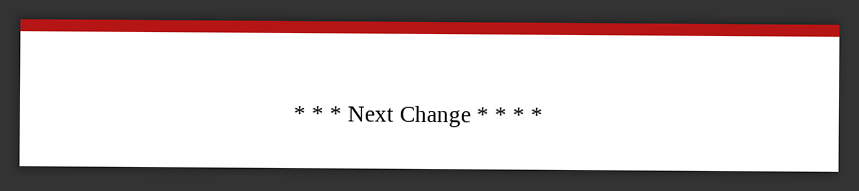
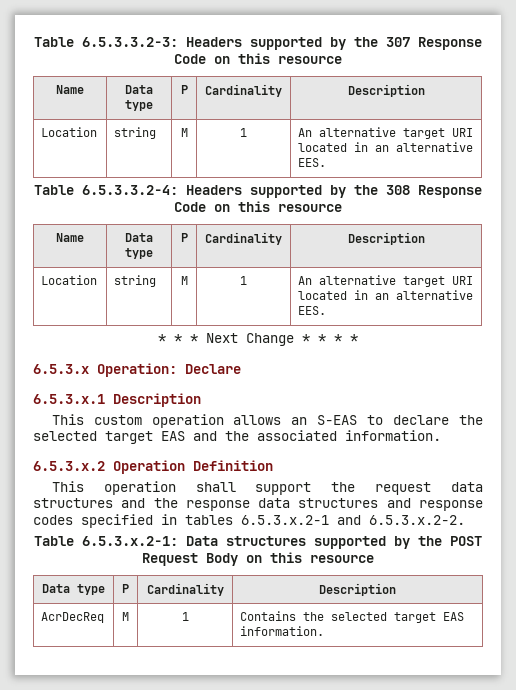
+ Table 6.5.3.3.2-3: Headers supported by the 307 Response Code on this resource
+ Name | Data type | P | Cardinality | Description
+ Location | string | M | 1 | An alternative target URI located in an alternative EES.
+ Table 6.5.3.3.2-4: Headers supported by the 308 Response Code on this resource
+ Name | Data type | P | Cardinality | Description
+ Location | string | M | 1 | An alternative target URI located in an alternative EES.
+ 6.5.3.x Operation: Declare
+ 6.5.3.x.1 Description
+ This custom operation allows an S-EAS to declare the selected target EAS and the associated information.
+ 6.5.3.x.2 Operation Definition
+ This operation shall support the request data structures and the response data structures and response codes specified in tables 6.5.3.x.2-1 and 6.5.3.x.2-2.
+ Table 6.5.3.x.2-1: Data structures supported by the POST Request Body on this resource
+ Data type | P | Cardinality | Description
+ AcrDecReq | M | 1 | Contains the selected target EAS information.

